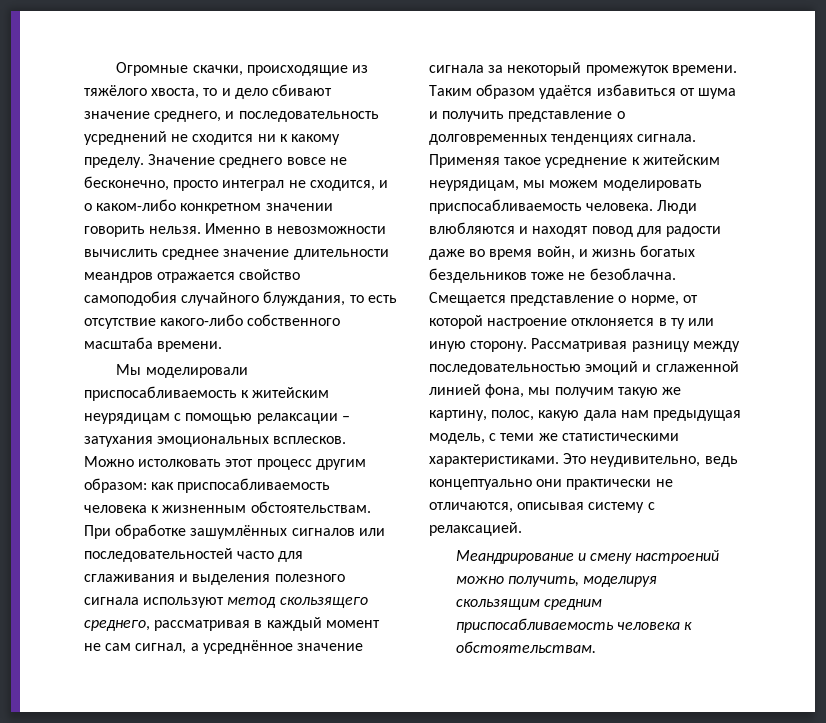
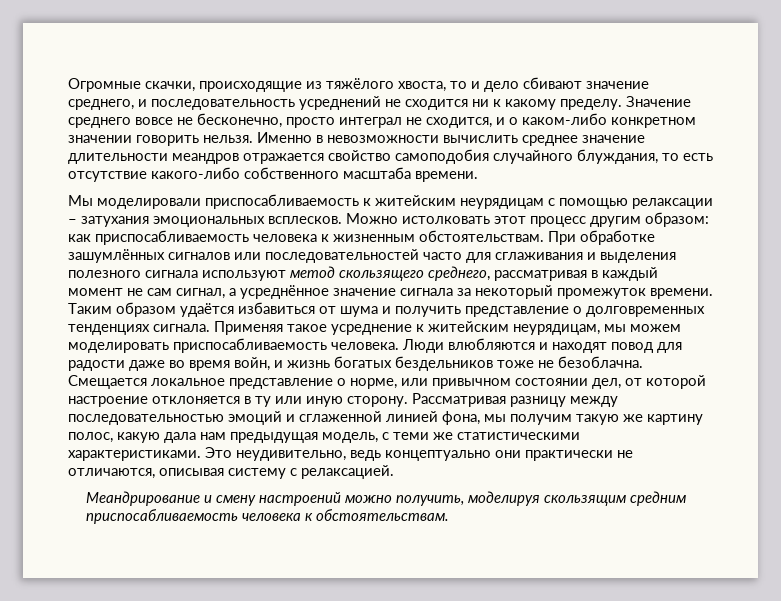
- Смещается представление о норме, от которой настроение отклоняется в ту или иную сторону.
+ Смещается локальное представление о норме, или привычном состоянии дел, от которой настроение отклоняется в ту или иную сторону.
- Рассматривая разницу между последовательностью эмоций и сглаженной линией фона, мы получим такую же картину, полос, какую дала нам предыдущая модель, с теми же статистическими характеристиками.
+ Рассматривая разницу между последовательностью эмоций и сглаженной линией фона, мы получим такую же картину полос, какую дала нам предыдущая модель, с теми же статистическими характеристиками.

